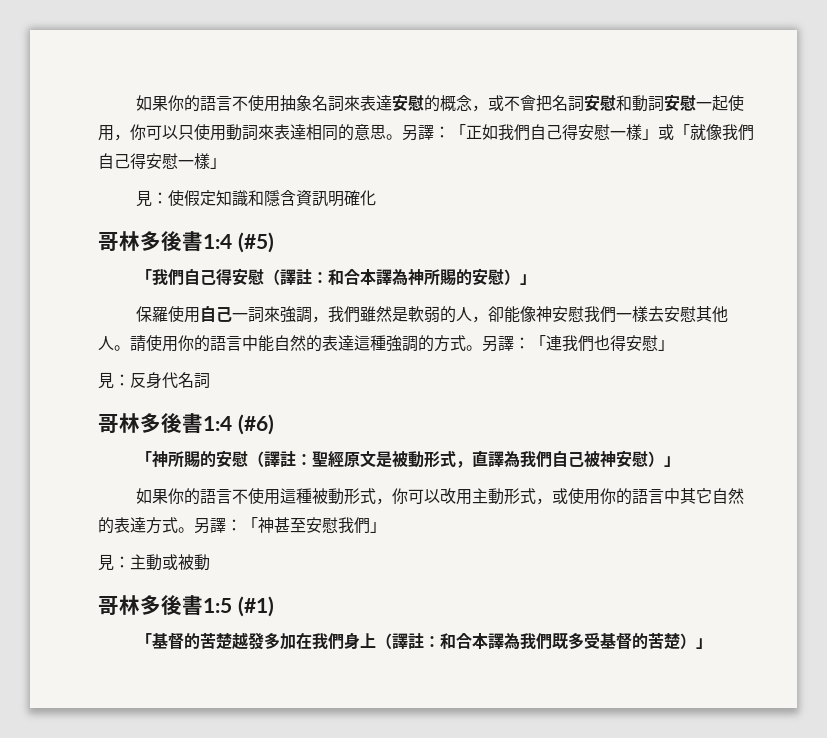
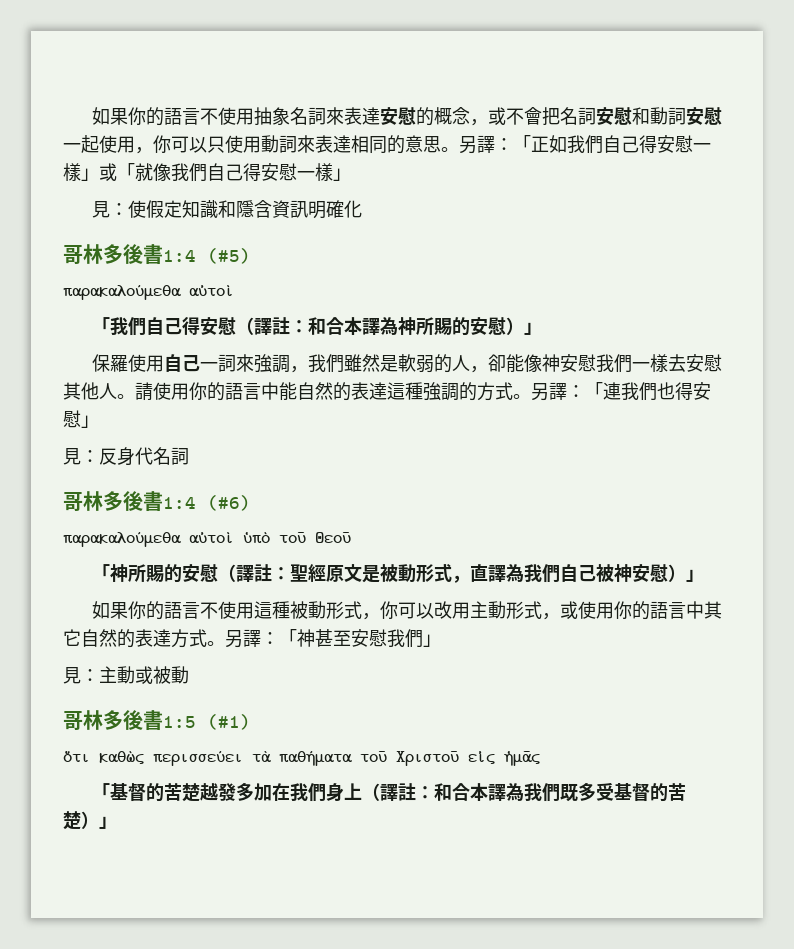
  哥林多後書1:4 (#5)
+ παρακαλούμεθα αὐτοὶ
+ παρακαλούμεθα αὐτοὶ ὑπὸ τοῦ Θεοῦ
+ ὅτι καθὼς περισσεύει τὰ παθήματα τοῦ Χριστοῦ εἰς ἡμᾶς

